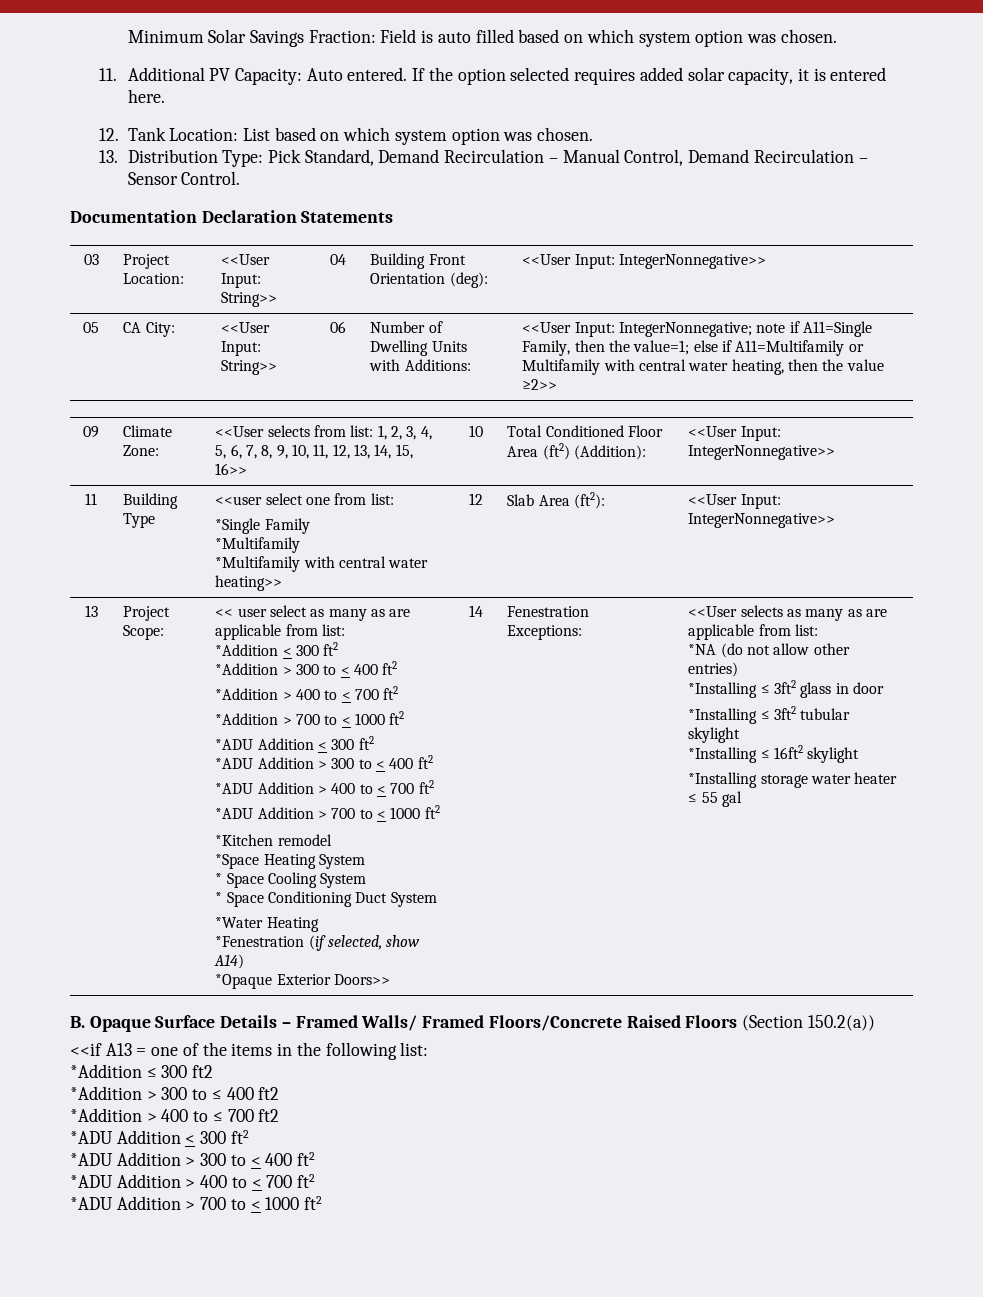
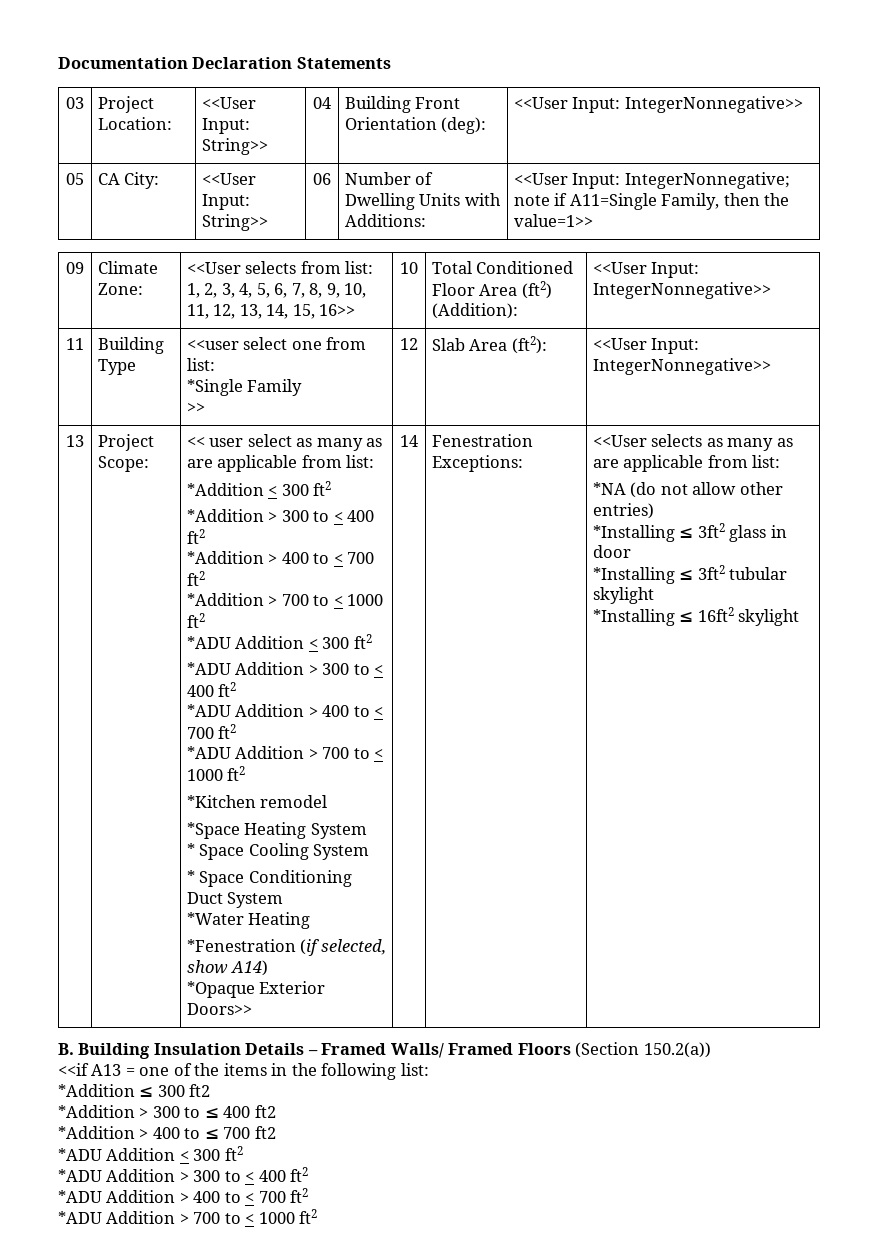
- Minimum Solar Savings Fraction: Field is auto filled based on which system option was chosen.
- 11. Additional PV Capacity: Auto entered. If the option selected requires added solar capacity, it is entered here.
- 12. Tank Location: List based on which system option was chosen.
- 13. Distribution Type: Pick Standard, Demand Recirculation – Manual Control, Demand Recirculation – Sensor Control.
- 05 | CA City: | <<User Input: String>> | 06 | Number of Dwelling Units with Additions: | <<User Input: IntegerNonnegative; note if A11=Single Family, then the value=1; else if A11=Multifamily or Multifamily with central water heating, then the value ≥2>>
+ 05 | CA City: | <<User Input: String>> | 06 | Number of Dwelling Units with Additions: | <<User Input: IntegerNonnegative; note if A11=Single Family, then the value=1>>
  11 | Building Type | <<user select one from list:
  *Single Family
- *Multifamily
- *Multifamily with central water heating>> | 12 | Slab Area (ft2): | <<User Input: IntegerNonnegative>>
+ >> | 12 | Slab Area (ft2): | <<User Input: IntegerNonnegative>>
- *Installing storage water heater ≤ 55 gal
- B. Opaque Surface Details – Framed Walls/ Framed Floors/Concrete Raised Floors (Section 150.2(a))
+ B. Building Insulation Details – Framed Walls/ Framed Floors (Section 150.2(a))

